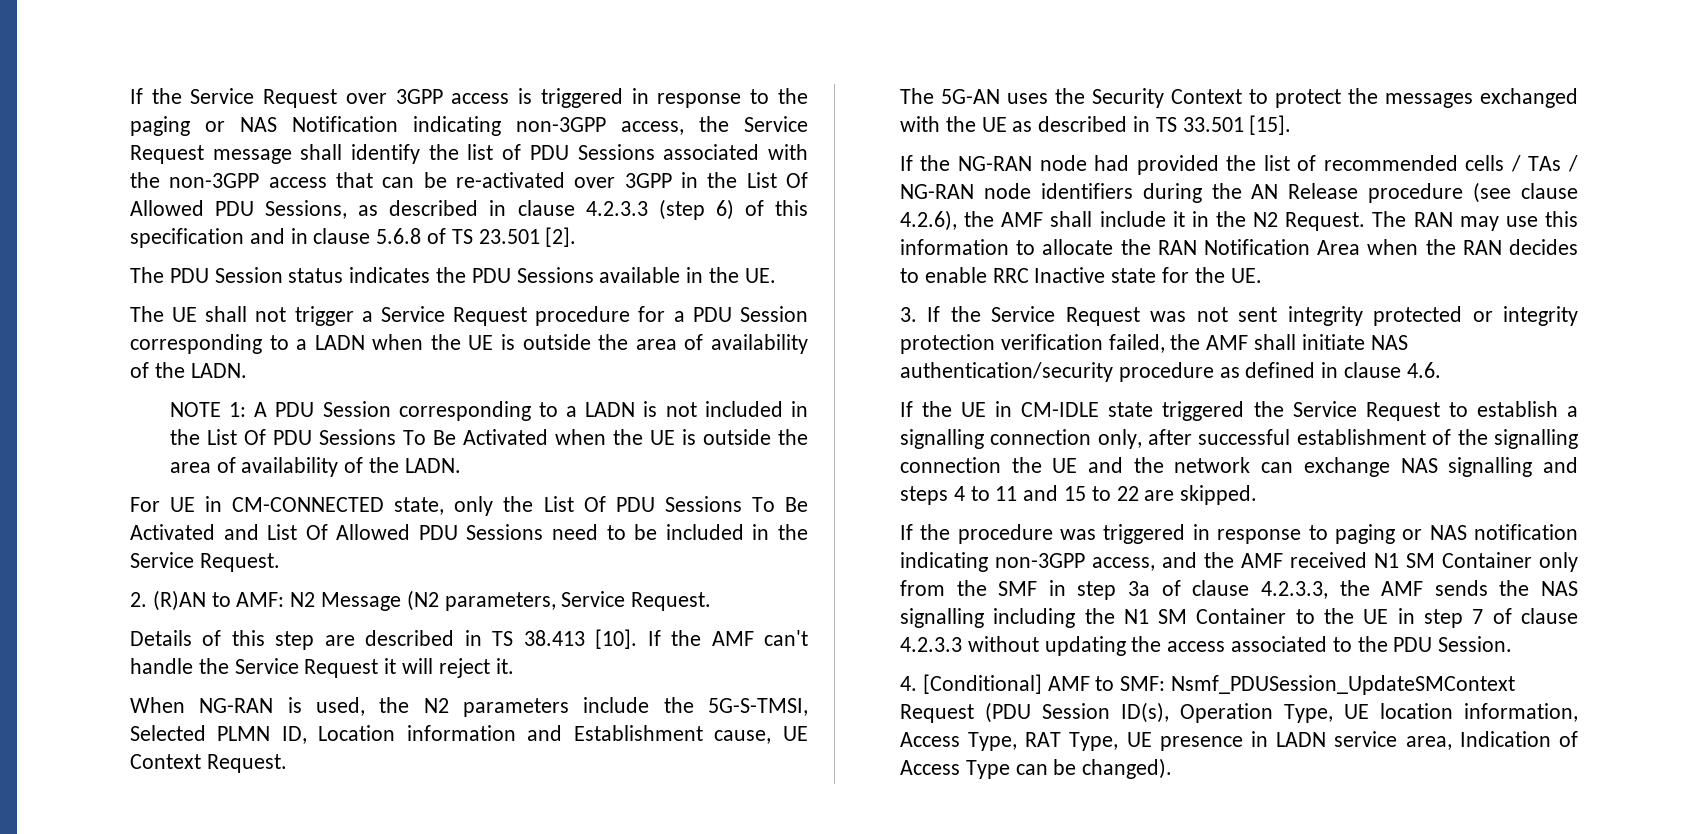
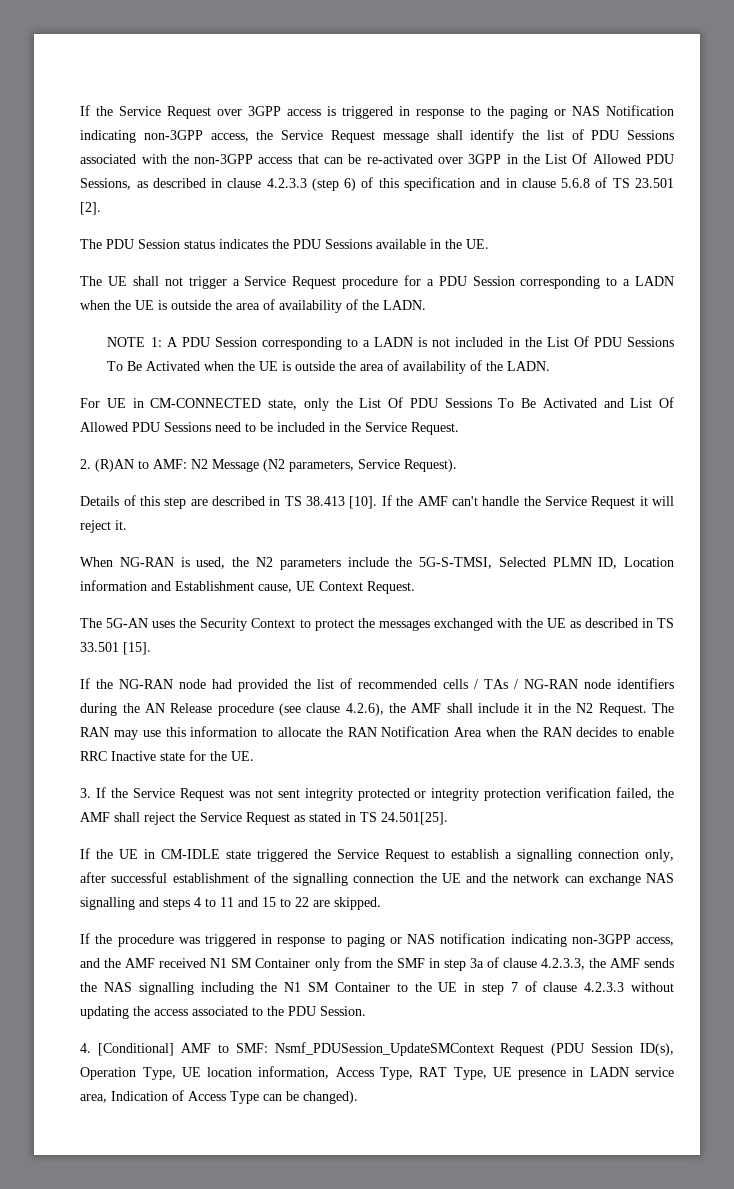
- 2. (R)AN to AMF: N2 Message (N2 parameters, Service Request.
+ 2. (R)AN to AMF: N2 Message (N2 parameters, Service Request).
- 3. If the Service Request was not sent integrity protected or integrity protection verification failed, the AMF shall initiate NAS authentication/security procedure as defined in clause 4.6.
+ 3. If the Service Request was not sent integrity protected or integrity protection verification failed, the AMF shall reject the Service Request as stated in TS 24.501[25].

